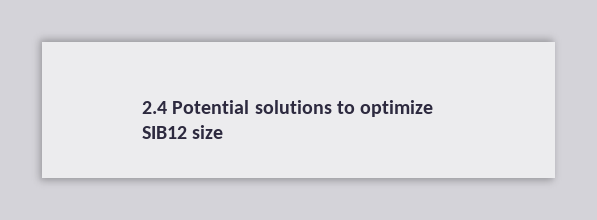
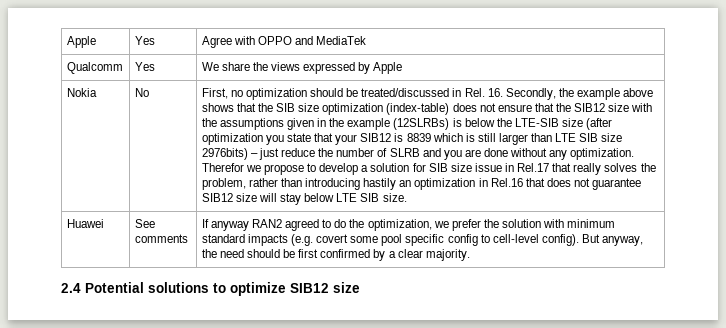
+ Apple | Yes | Agree with OPPO and MediaTek
+ Qualcomm | Yes | We share the views expressed by Apple
+ Nokia | No | First, no optimization should be treated/discussed in Rel. 16. Secondly, the example above shows that the SIB size optimization (index-table) does not ensure that the SIB12 size with the assumptions given in the example (12SLRBs) is below the LTE-SIB size (after optimization you state that your SIB12 is 8839 which is still larger than LTE SIB size 2976bits) – just reduce the number of SLRB and you are done without any optimization. Therefor we propose to develop a solution for SIB size issue in Rel.17 that really solves the problem, rather than introducing hastily an optimization in Rel.16 that does not guarantee SIB12 size will stay below LTE SIB size.
+ Huawei | See comments | If anyway RAN2 agreed to do the optimization, we prefer the solution with minimum standard impacts (e.g. covert some pool specific config to cell-level config). But anyway, the need should be first confirmed by a clear majority.

